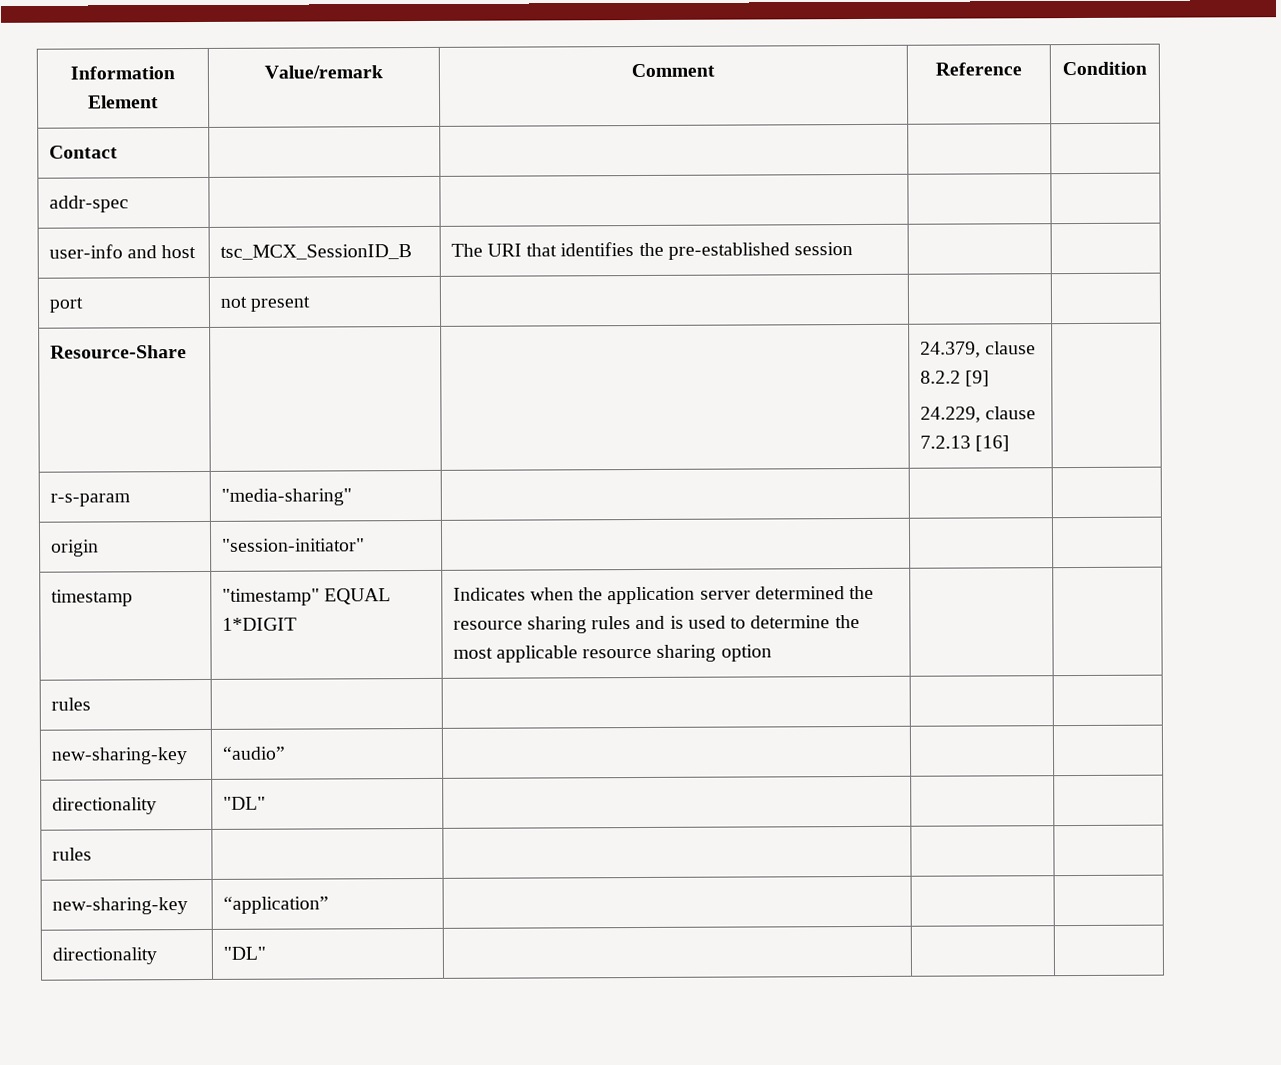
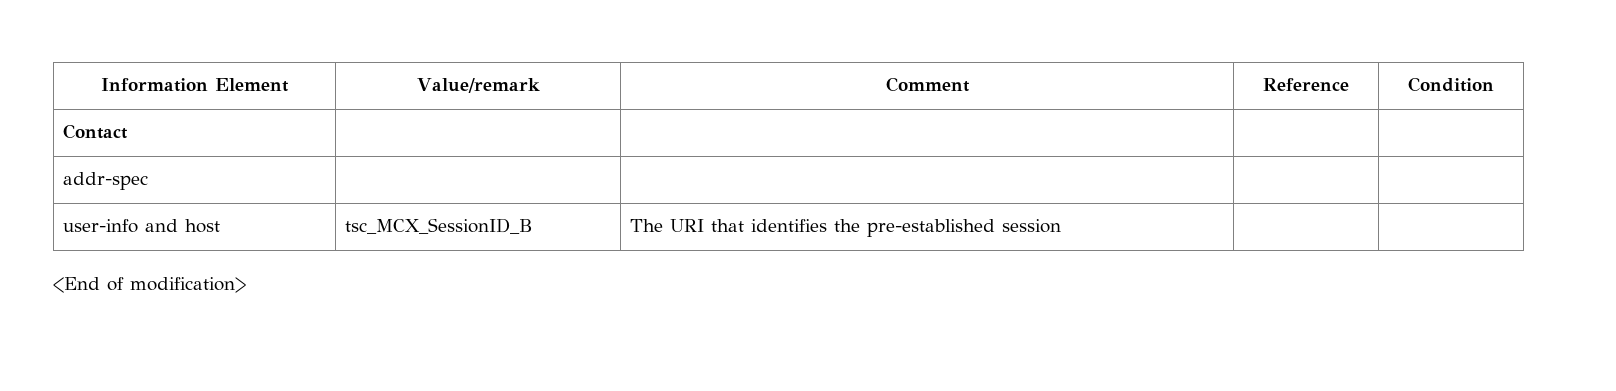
- port | not present | | |
- Resource-Share | | | 24.379, clause 8.2.2 [9]
- 24.229, clause 7.2.13 [16] |
- r-s-param | "media-sharing" | | |
- origin | "session-initiator" | | |
- timestamp | "timestamp" EQUAL 1*DIGIT | Indicates when the application server determined the resource sharing rules and is used to determine the most applicable resource sharing option | |
- rules | | | |
- new-sharing-key | “audio” | | |
- directionality | "DL" | | |
- rules | | | |
- new-sharing-key | “application” | | |
- directionality | "DL" | | |
+ <End of modification>

